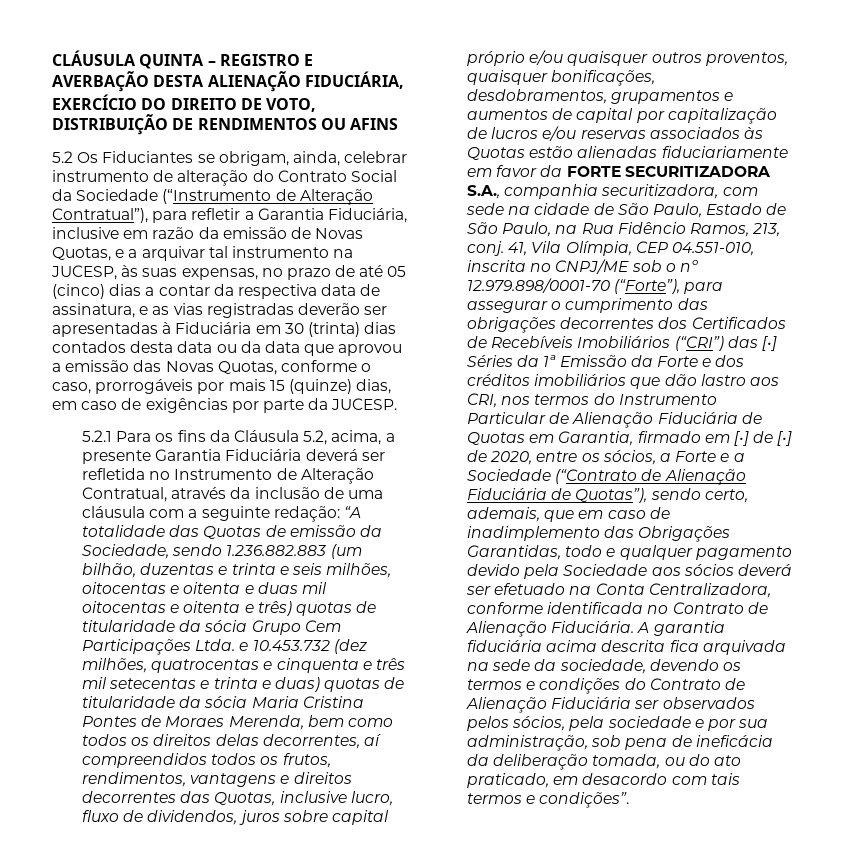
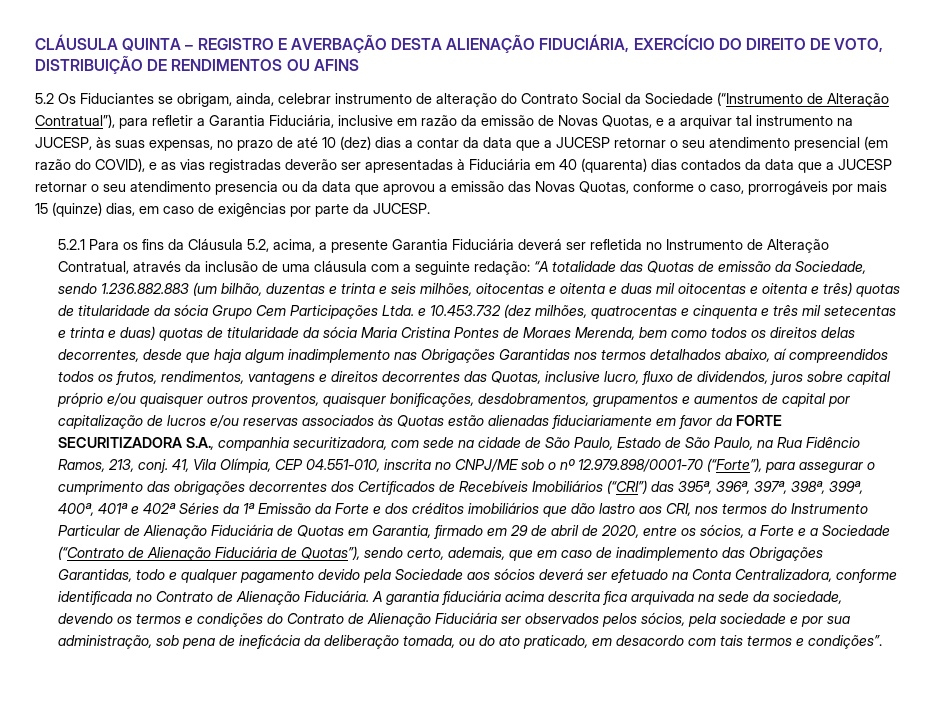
- 5.2 Os Fiduciantes se obrigam, ainda, celebrar instrumento de alteração do Contrato Social da Sociedade (“Instrumento de Alteração Contratual”), para refletir a Garantia Fiduciária, inclusive em razão da emissão de Novas Quotas, e a arquivar tal instrumento na JUCESP, às suas expensas, no prazo de até 05 (cinco) dias a contar da respectiva data de assinatura, e as vias registradas deverão ser apresentadas à Fiduciária em 30 (trinta) dias contados desta data ou da data que aprovou a emissão das Novas Quotas, conforme o caso, prorrogáveis por mais 15 (quinze) dias, em caso de exigências por parte da JUCESP.
+ 5.2 Os Fiduciantes se obrigam, ainda, celebrar instrumento de alteração do Contrato Social da Sociedade (“Instrumento de Alteração Contratual”), para refletir a Garantia Fiduciária, inclusive em razão da emissão de Novas Quotas, e a arquivar tal instrumento na JUCESP, às suas expensas, no prazo de até 10 (dez) dias a contar da data que a JUCESP retornar o seu atendimento presencial (em razão do COVID), e as vias registradas deverão ser apresentadas à Fiduciária em 40 (quarenta) dias contados da data que a JUCESP retornar o seu atendimento presencia ou da data que aprovou a emissão das Novas Quotas, conforme o caso, prorrogáveis por mais 15 (quinze) dias, em caso de exigências por parte da JUCESP.
- “A totalidade das Quotas de emissão da Sociedade, sendo 1.236.882.883 (um bilhão, duzentas e trinta e seis milhões, oitocentas e oitenta e duas mil oitocentas e oitenta e três) quotas de titularidade da sócia Grupo Cem Participações Ltda. e 10.453.732 (dez milhões, quatrocentas e cinquenta e três mil setecentas e trinta e duas) quotas de titularidade da sócia Maria Cristina Pontes de Moraes Merenda, bem como todos os direitos delas decorrentes, aí compreendidos todos os frutos, rendimentos, vantagens e direitos decorrentes das Quotas, inclusive lucro, fluxo de dividendos, juros sobre capital próprio e/ou quaisquer outros proventos, quaisquer bonificações, desdobramentos, grupamentos e aumentos de capital por capitalização de lucros e/ou reservas associados às Quotas estão alienadas fiduciariamente em favor da FORTE SECURITIZADORA S.A., companhia securitizadora, com sede na cidade de São Paulo, Estado de São Paulo, na Rua Fidêncio Ramos, 213, conj.
+ “A totalidade das Quotas de emissão da Sociedade, sendo 1.236.882.883 (um bilhão, duzentas e trinta e seis milhões, oitocentas e oitenta e duas mil oitocentas e oitenta e três) quotas de titularidade da sócia Grupo Cem Participações Ltda. e 10.453.732 (dez milhões, quatrocentas e cinquenta e três mil setecentas e trinta e duas) quotas de titularidade da sócia Maria Cristina Pontes de Moraes Merenda, bem como todos os direitos delas decorrentes, desde que haja algum inadimplemento nas Obrigações Garantidas nos termos detalhados abaixo, aí compreendidos todos os frutos, rendimentos, vantagens e direitos decorrentes das Quotas, inclusive lucro, fluxo de dividendos, juros sobre capital próprio e/ou quaisquer outros proventos, quaisquer bonificações, desdobramentos, grupamentos e aumentos de capital por capitalização de lucros e/ou reservas associados às Quotas estão alienadas fiduciariamente em favor da FORTE SECURITIZADORA S.A., companhia securitizadora, com sede na cidade de São Paulo, Estado de São Paulo, na Rua Fidêncio Ramos, 213, conj.
- 41, Vila Olímpia, CEP 04.551-010, inscrita no CNPJ/ME sob o nº 12.979.898/0001-70 (“Forte”), para assegurar o cumprimento das obrigações decorrentes dos Certificados de Recebíveis Imobiliários (“CRI”) das [•] Séries da 1ª Emissão da Forte e dos créditos imobiliários que dão lastro aos CRI, nos termos do Instrumento Particular de Alienação Fiduciária de Quotas em Garantia, firmado em [•] de [•] de 2020, entre os sócios, a Forte e a Sociedade (“Contrato de Alienação Fiduciária de Quotas”), sendo certo, ademais, que em caso de inadimplemento das Obrigações Garantidas, todo e qualquer pagamento devido pela Sociedade aos sócios deverá ser efetuado na Conta Centralizadora, conforme identificada no Contrato de Alienação Fiduciária.
+ 41, Vila Olímpia, CEP 04.551-010, inscrita no CNPJ/ME sob o nº 12.979.898/0001-70 (“Forte”), para assegurar o cumprimento das obrigações decorrentes dos Certificados de Recebíveis Imobiliários (“CRI”) das 395ª, 396ª, 397ª, 398ª, 399ª, 400ª, 401ª e 402ª Séries da 1ª Emissão da Forte e dos créditos imobiliários que dão lastro aos CRI, nos termos do Instrumento Particular de Alienação Fiduciária de Quotas em Garantia, firmado em 29 de abril de 2020, entre os sócios, a Forte e a Sociedade (“Contrato de Alienação Fiduciária de Quotas”), sendo certo, ademais, que em caso de inadimplemento das Obrigações Garantidas, todo e qualquer pagamento devido pela Sociedade aos sócios deverá ser efetuado na Conta Centralizadora, conforme identificada no Contrato de Alienação Fiduciária.

